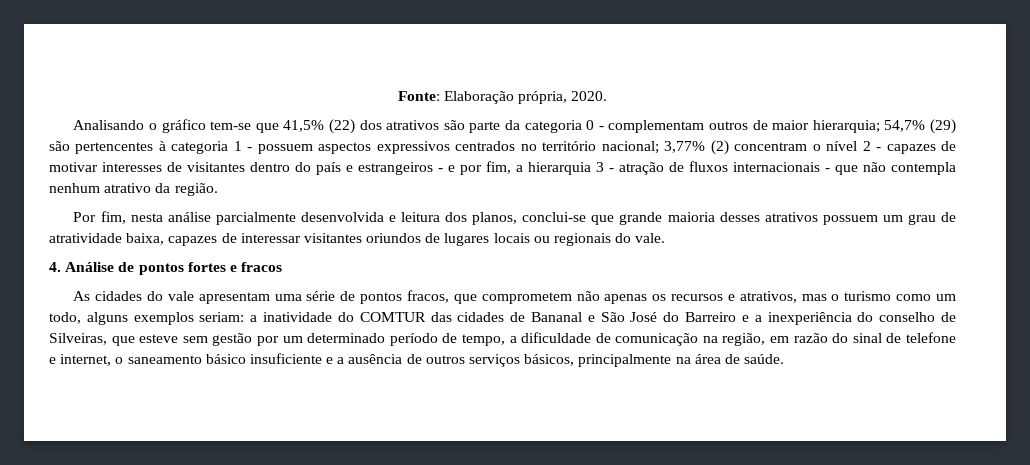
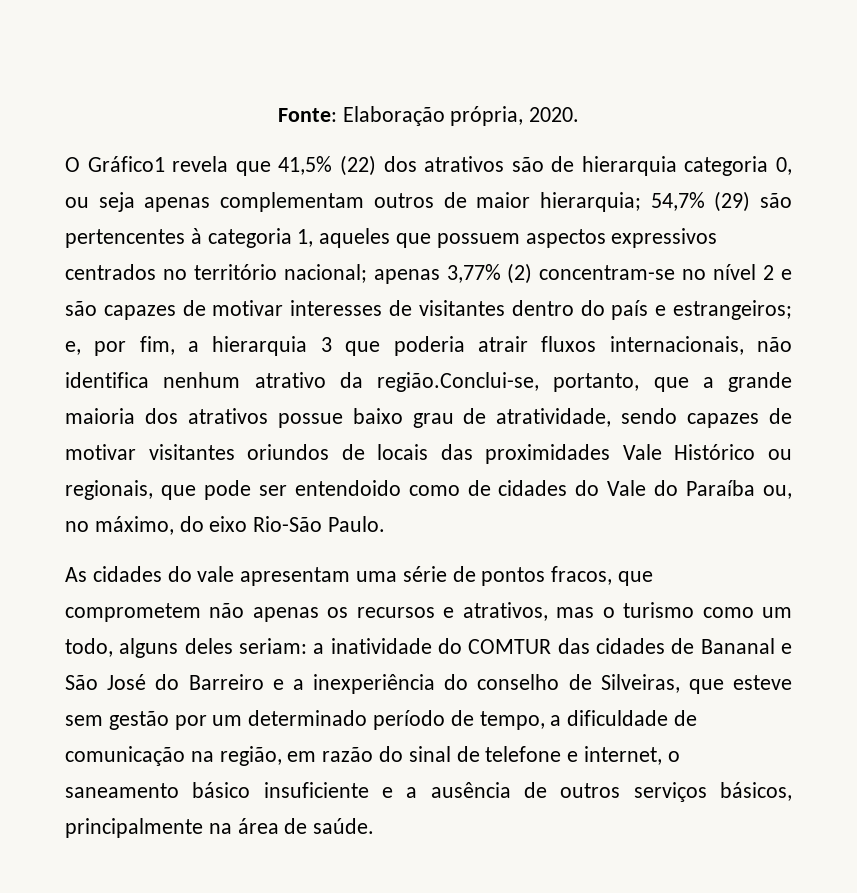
- Analisando o gráfico tem-se que 41,5% (22) dos atrativos são parte da categoria 0 - complementam outros de maior hierarquia; 54,7% (29) são pertencentes à categoria 1 - possuem aspectos expressivos centrados no território nacional; 3,77% (2) concentram o nível 2 - capazes de motivar interesses de visitantes dentro do país e estrangeiros - e por fim, a hierarquia 3 - atração de fluxos internacionais - que não contempla nenhum atrativo da região.
- Por fim, nesta análise parcialmente desenvolvida e leitura dos planos, conclui-se que grande maioria desses atrativos possuem um grau de atratividade baixa, capazes de interessar visitantes oriundos de lugares locais ou regionais do vale.
- 4. Análise de pontos fortes e fracos
+ O Gráfico1 revela que 41,5% (22) dos atrativos são de hierarquia categoria 0, ou seja apenas complementam outros de maior hierarquia; 54,7% (29) são pertencentes à categoria 1, aqueles que possuem aspectos expressivos centrados no território nacional; apenas 3,77% (2) concentram-se no nível 2 e são capazes de motivar interesses de visitantes dentro do país e estrangeiros; e, por fim, a hierarquia 3 que poderia atrair fluxos internacionais, não identifica nenhum atrativo da região.Conclui-se, portanto, que a grande maioria dos atrativos possue baixo grau de atratividade, sendo capazes de motivar visitantes oriundos de locais das proximidades Vale Histórico ou regionais, que pode ser entendoido como de cidades do Vale do Paraíba ou, no máximo, do eixo Rio-São Paulo.
- As cidades do vale apresentam uma série de pontos fracos, que comprometem não apenas os recursos e atrativos, mas o turismo como um todo, alguns exemplos seriam:
+ As cidades do vale apresentam uma série de pontos fracos, que comprometem não apenas os recursos e atrativos, mas o turismo como um todo, alguns deles seriam:

